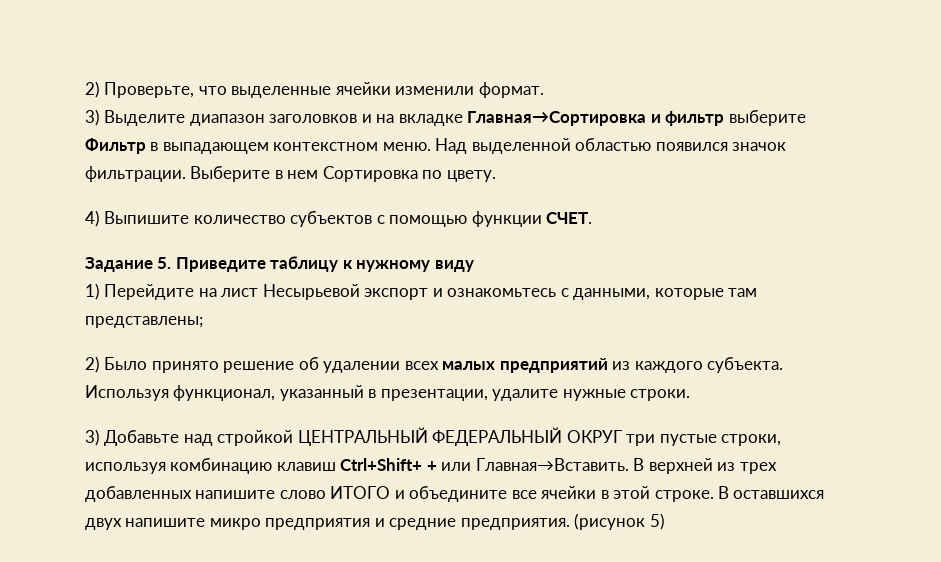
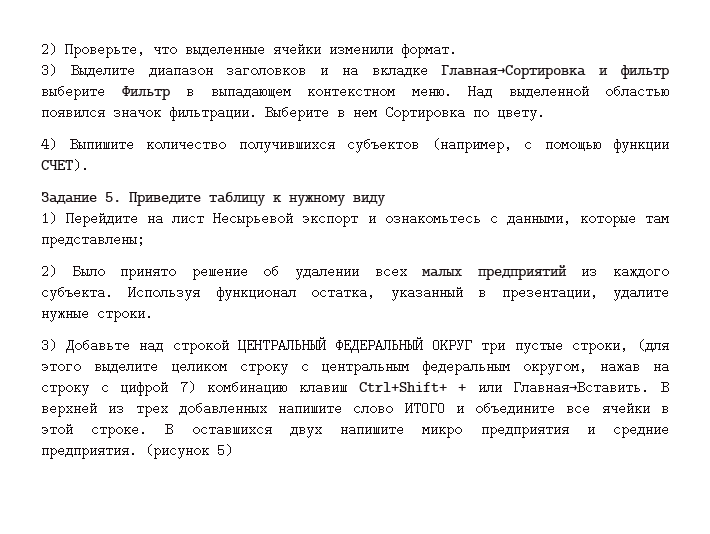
- 4) Выпишите количество субъектов с помощью функции СЧЕТ.
+ 4) Выпишите количество получившихся субъектов (например, с помощью функции СЧЕТ).
- Используя функционал, указанный в презентации, удалите нужные строки.
+ Используя функционал остатка, указанный в презентации, удалите нужные строки.
- 3) Добавьте над стройкой ЦЕНТРАЛЬНЫЙ ФЕДЕРАЛЬНЫЙ ОКРУГ три пустые строки, используя комбинацию клавиш Ctrl+Shift+ + или Главная→Вставить.
+ 3) Добавьте над строкой ЦЕНТРАЛЬНЫЙ ФЕДЕРАЛЬНЫЙ ОКРУГ три пустые строки, (для этого выделите целиком строку с центральным федеральным округом, нажав на строку с цифрой 7) комбинацию клавиш Ctrl+Shift+ + или Главная→Вставить.

